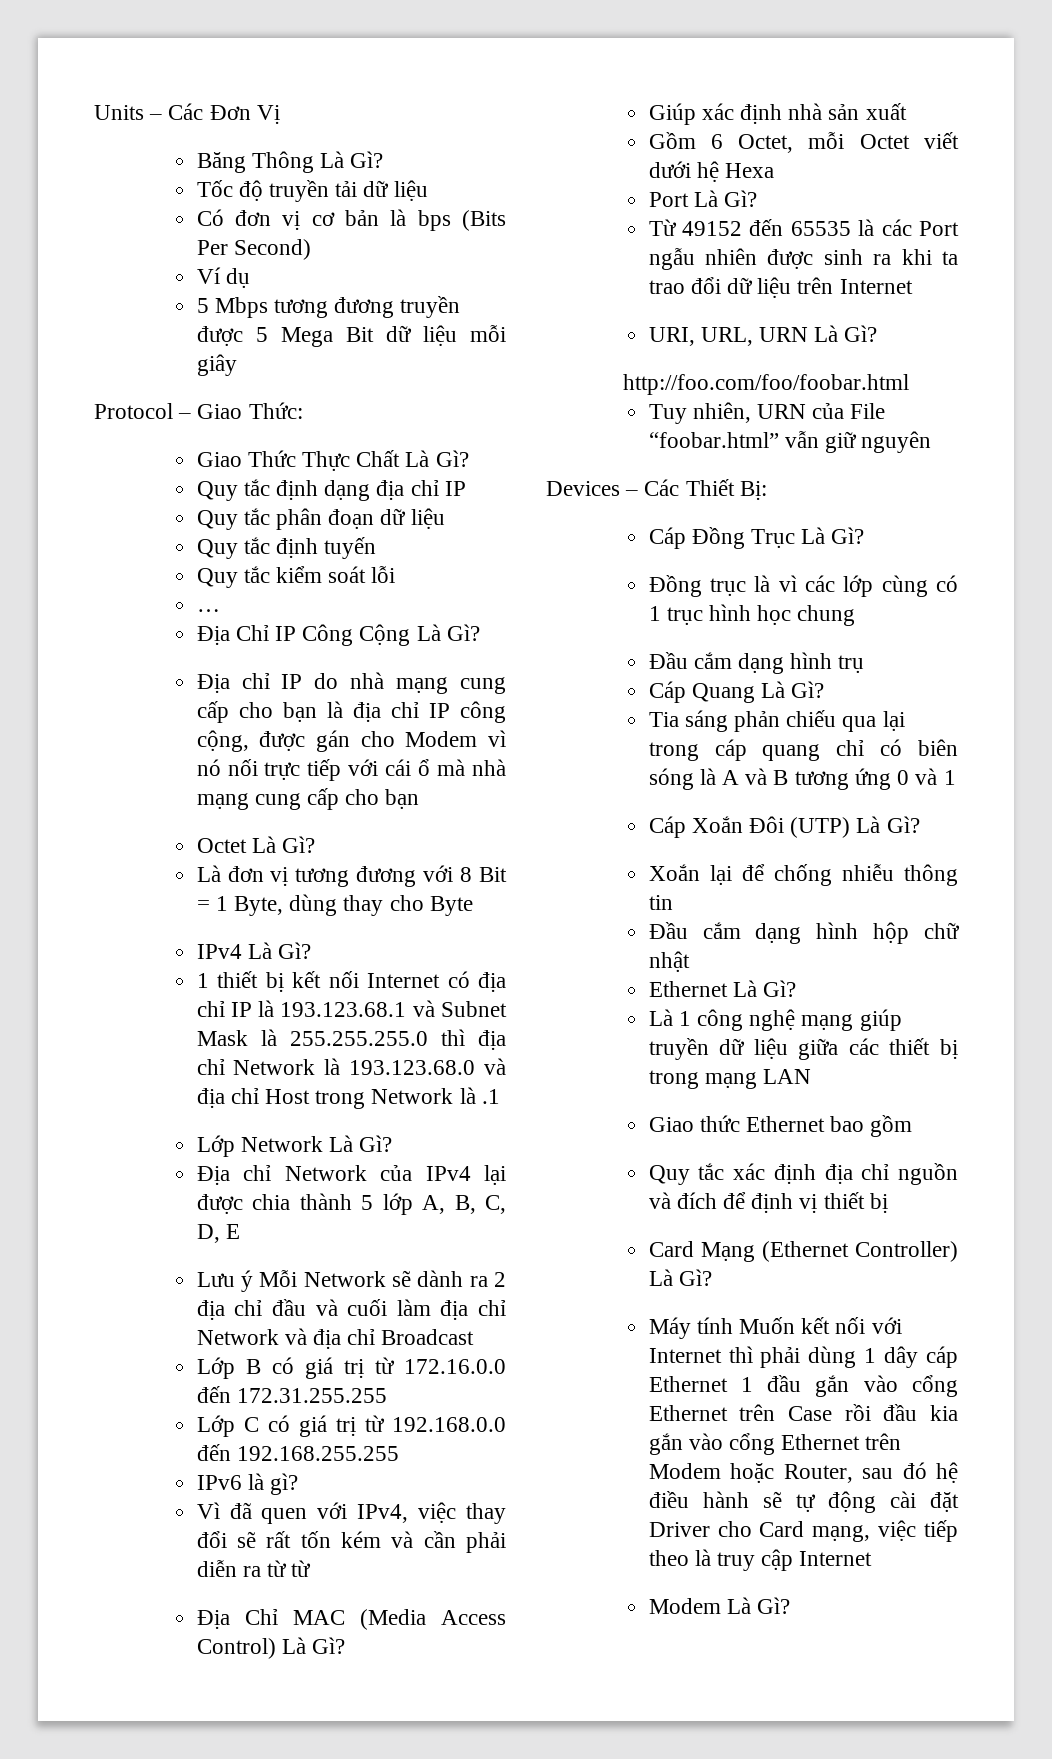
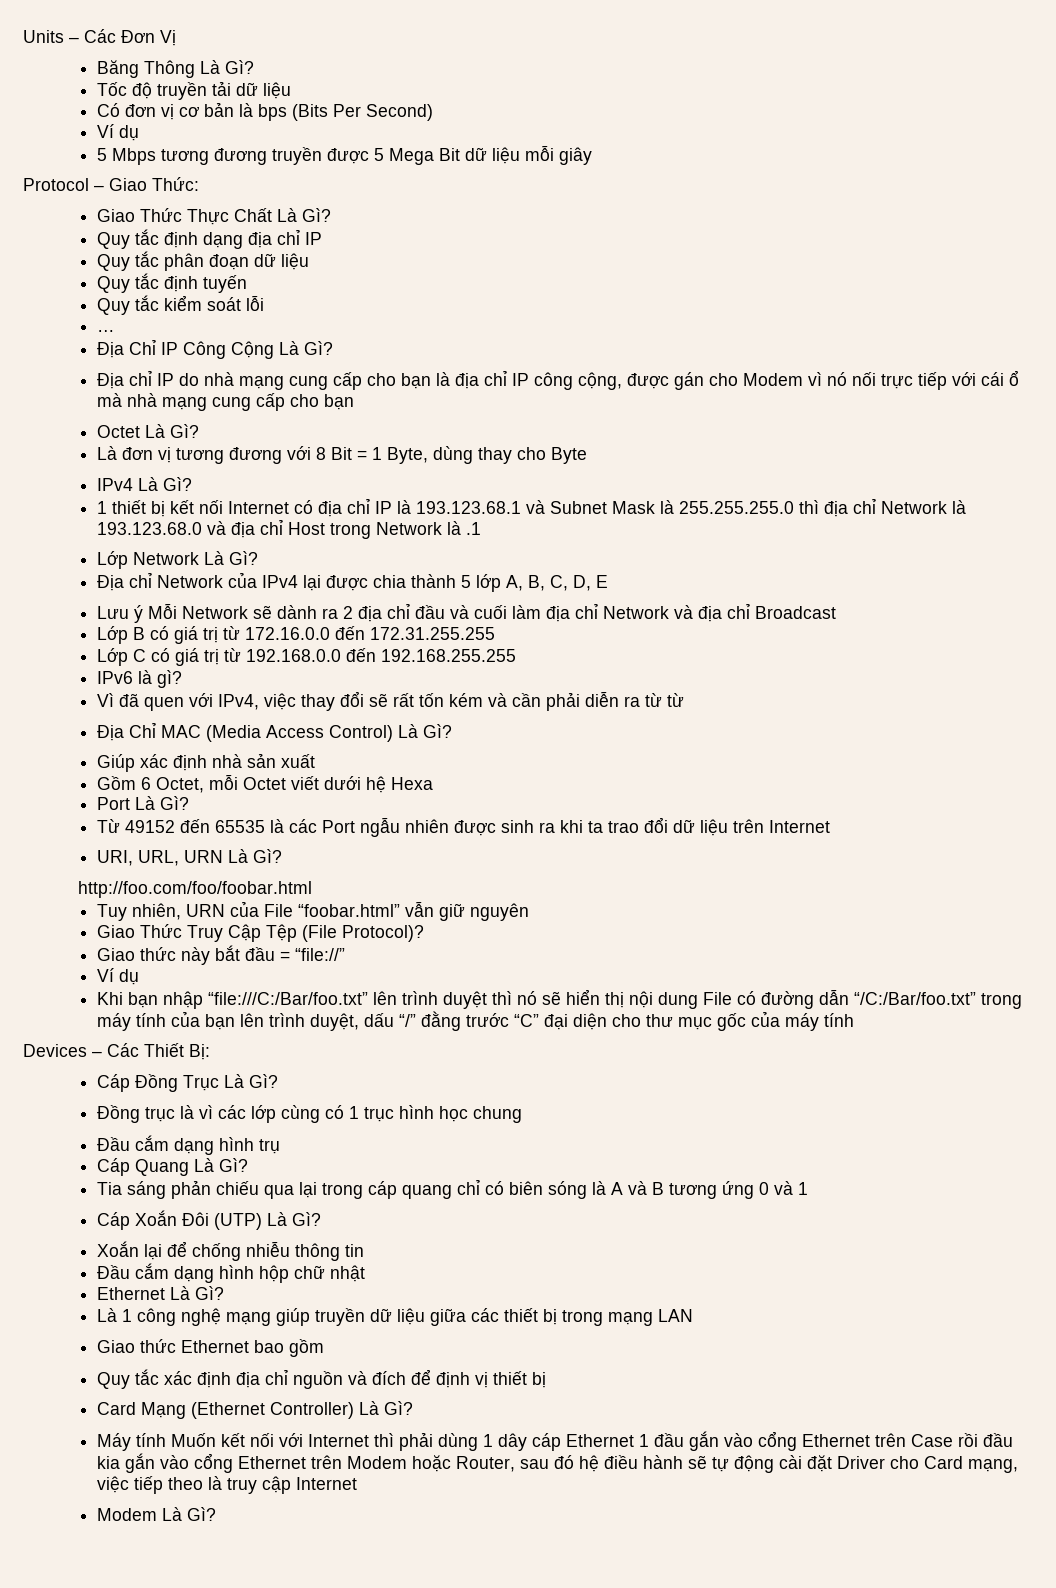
+ Giao Thức Truy Cập Tệp (File Protocol)?
+ Giao thức này bắt đầu = “file://”
+ Ví dụ
+ Khi bạn nhập “file:///C:/Bar/foo.txt” lên trình duyệt thì nó sẽ hiển thị nội dung File có đường dẫn “/C:/Bar/foo.txt” trong máy tính của bạn lên trình duyệt, dấu “/” đằng trước “C” đại diện cho thư mục gốc của máy tính

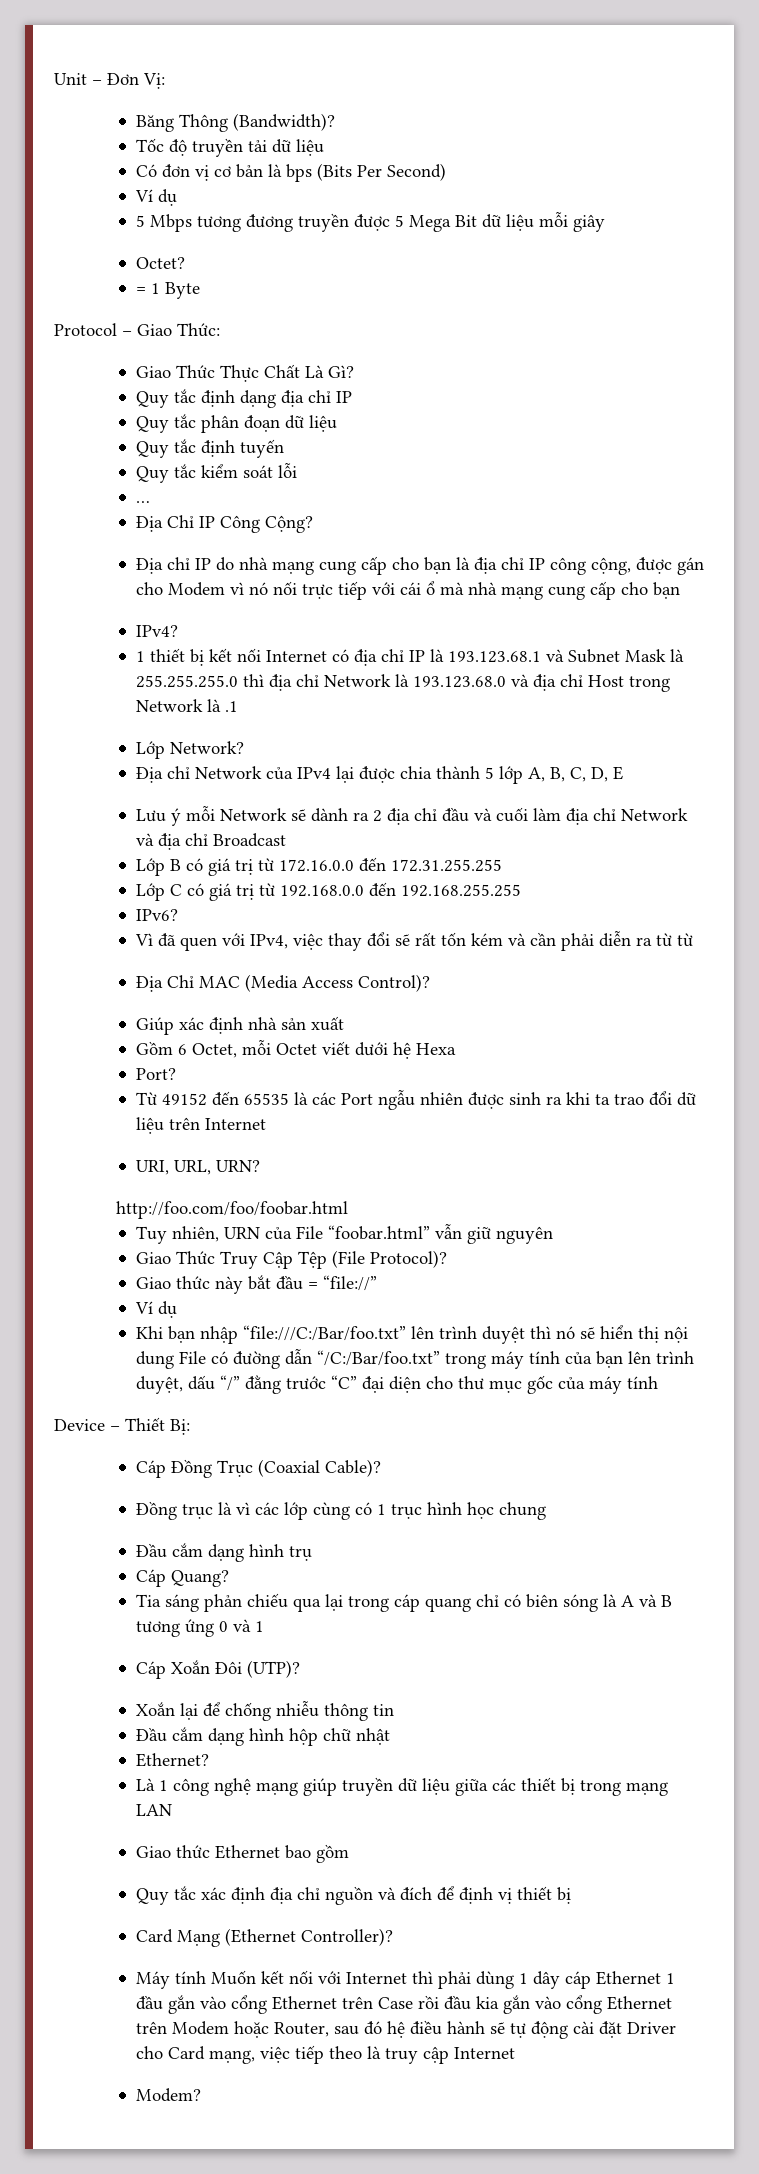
- Units – Các Đơn Vị
+ Unit – Đơn Vị:
- Băng Thông Là Gì?
+ Băng Thông (Bandwidth)?
+ Octet?
+ = 1 Byte
- Địa Chỉ IP Công Cộng Là Gì?
+ Địa Chỉ IP Công Cộng?
- Octet Là Gì?
- Là đơn vị tương đương với 8 Bit = 1 Byte, dùng thay cho Byte
- IPv4 Là Gì?
+ IPv4?
- Lớp Network Là Gì?
+ Lớp Network?
- Lưu ý Mỗi Network sẽ dành ra 2 địa chỉ đầu và cuối làm địa chỉ Network và địa chỉ Broadcast
+ Lưu ý mỗi Network sẽ dành ra 2 địa chỉ đầu và cuối làm địa chỉ Network và địa chỉ Broadcast
- IPv6 là gì?
+ IPv6?
- Địa Chỉ MAC (Media Access Control) Là Gì?
+ Địa Chỉ MAC (Media Access Control)?
- Port Là Gì?
+ Port?
- URI, URL, URN Là Gì?
+ URI, URL, URN?
- Devices – Các Thiết Bị:
+ Device – Thiết Bị:
- Cáp Đồng Trục Là Gì?
+ Cáp Đồng Trục (Coaxial Cable)?
- Cáp Quang Là Gì?
+ Cáp Quang?
- Cáp Xoắn Đôi (UTP) Là Gì?
+ Cáp Xoắn Đôi (UTP)?
- Ethernet Là Gì?
+ Ethernet?
- Card Mạng (Ethernet Controller) Là Gì?
+ Card Mạng (Ethernet Controller)?
- Modem Là Gì?
+ Modem?

